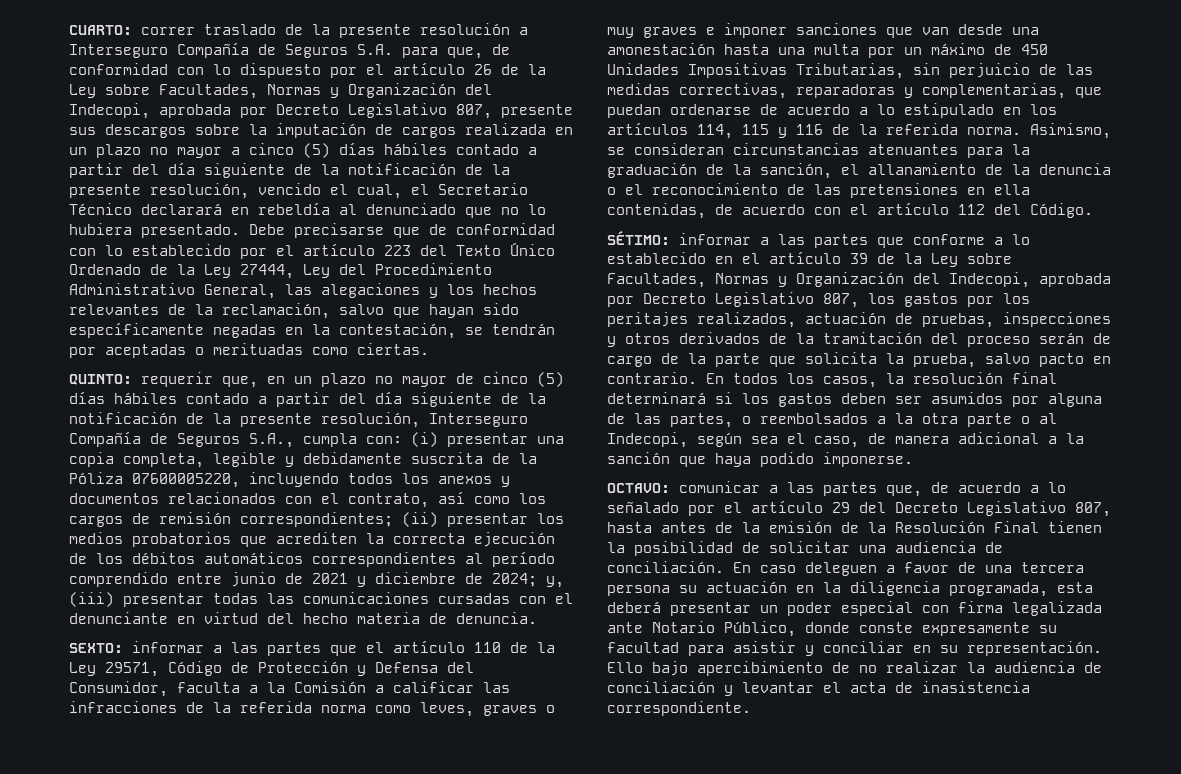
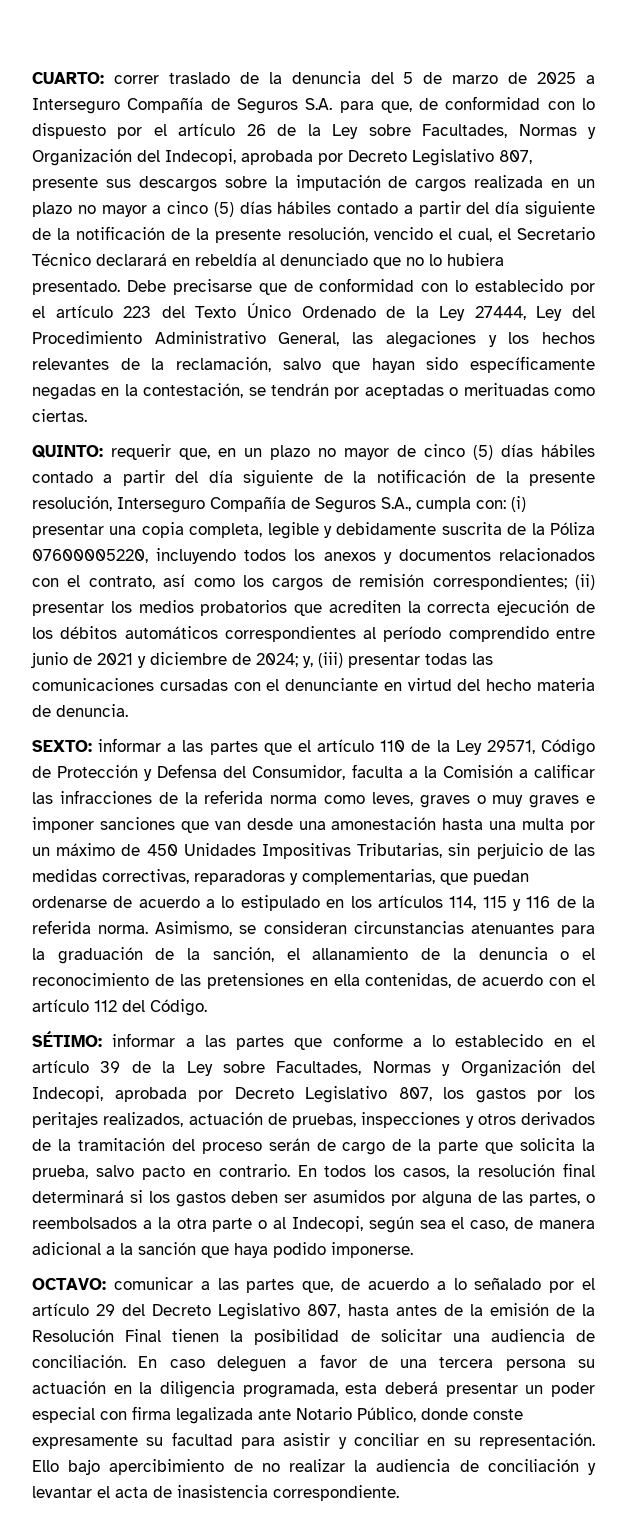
- correr traslado de la presente resolución a Interseguro Compañía de Seguros S.A. para que, de conformidad con lo dispuesto por el artículo 26 de la Ley sobre Facultades, Normas y Organización del Indecopi, aprobada por Decreto Legislativo 807, presente sus descargos sobre la imputación de cargos realizada en un plazo no mayor a cinco (5) días hábiles contado a partir del día siguiente de la notificación de la presente resolución, vencido el cual, el Secretario Técnico declarará en rebeldía al denunciado que no lo hubiera presentado.
+ correr traslado de la denuncia del 5 de marzo de 2025 a Interseguro Compañía de Seguros S.A. para que, de conformidad con lo dispuesto por el artículo 26 de la Ley sobre Facultades, Normas y Organización del Indecopi, aprobada por Decreto Legislativo 807, presente sus descargos sobre la imputación de cargos realizada en un plazo no mayor a cinco (5) días hábiles contado a partir del día siguiente de la notificación de la presente resolución, vencido el cual, el Secretario Técnico declarará en rebeldía al denunciado que no lo hubiera presentado.

